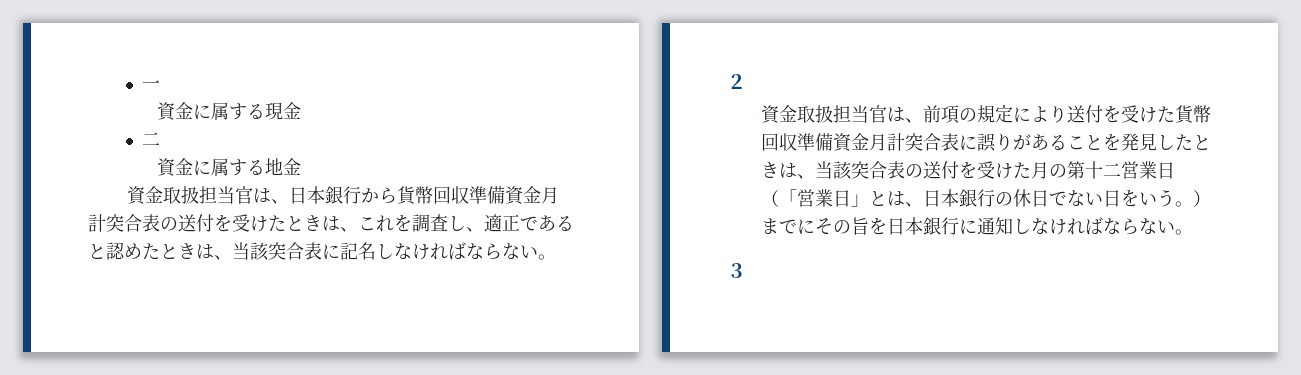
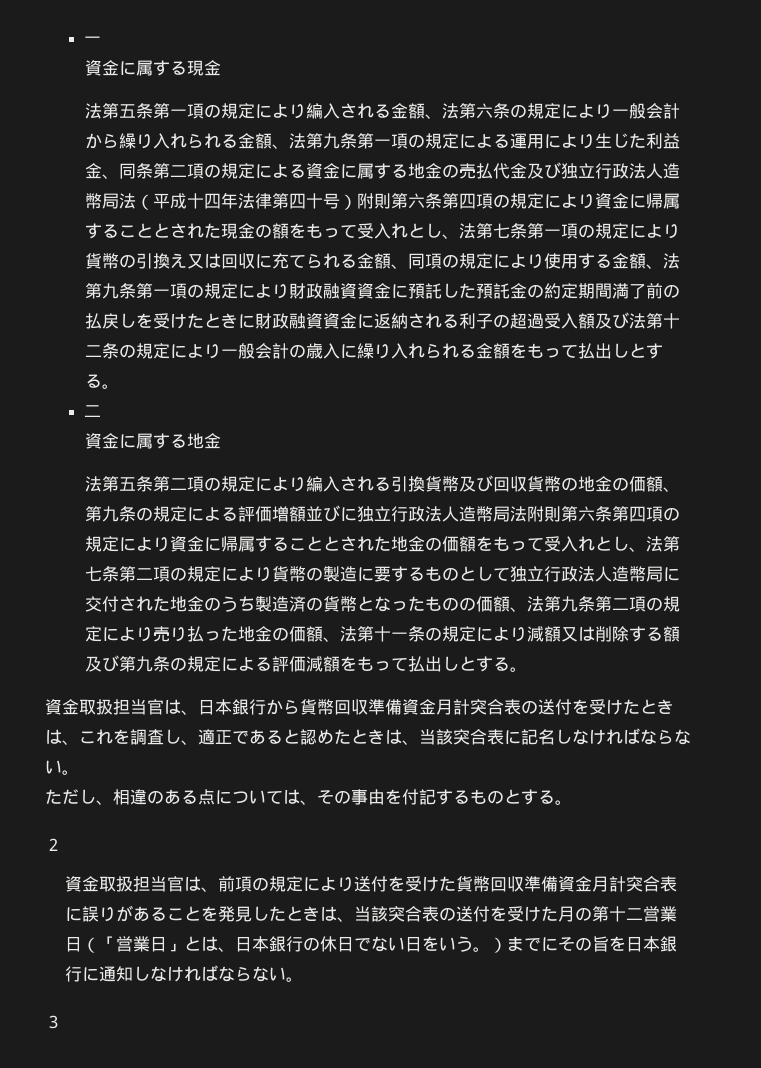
+ 法第五条第一項の規定により編入される金額、法第六条の規定により一般会計から繰り入れられる金額、法第九条第一項の規定による運用により生じた利益金、同条第二項の規定による資金に属する地金の売払代金及び独立行政法人造幣局法（平成十四年法律第四十号）附則第六条第四項の規定により資金に帰属することとされた現金の額をもって受入れとし、法第七条第一項の規定により貨幣の引換え又は回収に充てられる金額、同項の規定により使用する金額、法第九条第一項の規定により財政融資資金に預託した預託金の約定期間満了前の払戻しを受けたときに財政融資資金に返納される利子の超過受入額及び法第十二条の規定により一般会計の歳入に繰り入れられる金額をもって払出しとする。
+ 法第五条第二項の規定により編入される引換貨幣及び回収貨幣の地金の価額、第九条の規定による評価増額並びに独立行政法人造幣局法附則第六条第四項の規定により資金に帰属することとされた地金の価額をもって受入れとし、法第七条第二項の規定により貨幣の製造に要するものとして独立行政法人造幣局に交付された地金のうち製造済の貨幣となったものの価額、法第九条第二項の規定により売り払った地金の価額、法第十一条の規定により減額又は削除する額及び第九条の規定による評価減額をもって払出しとする。
+ ただし、相違のある点については、その事由を付記するものとする。

